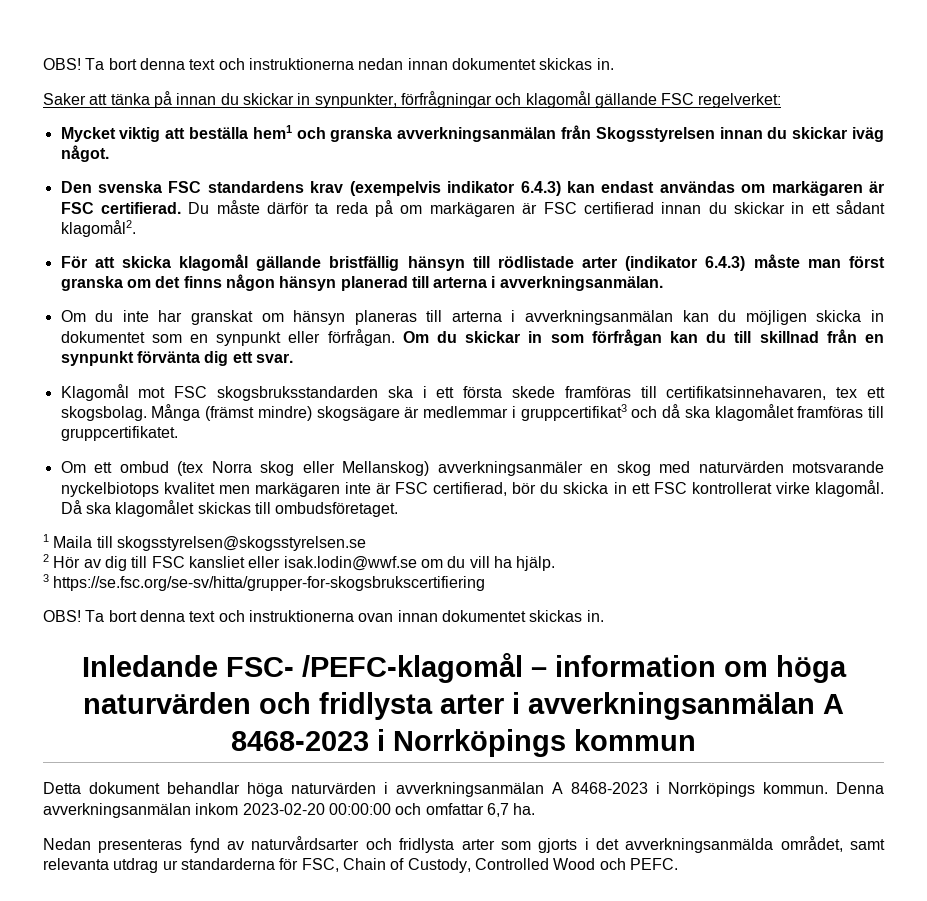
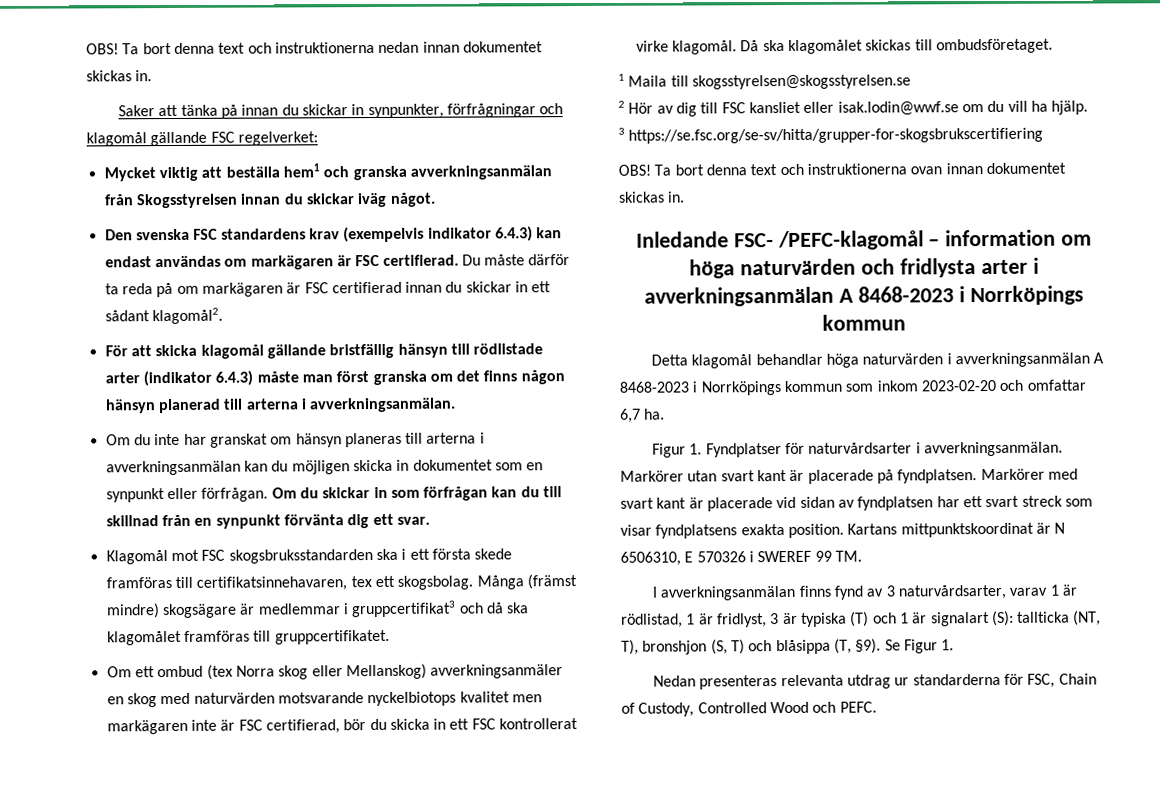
- Detta dokument behandlar höga naturvärden i avverkningsanmälan A 8468-2023 i Norrköpings kommun. Denna avverkningsanmälan inkom 2023-02-20 00:00:00 och omfattar 6,7 ha.
+ Detta klagomål behandlar höga naturvärden i avverkningsanmälan A 8468-2023 i Norrköpings kommun som inkom 2023-02-20 och omfattar 6,7 ha.
- Nedan presenteras fynd av naturvårdsarter och fridlysta arter som gjorts i det avverkningsanmälda området, samt relevanta utdrag ur standarderna för FSC, Chain of Custody, Controlled Wood och PEFC.
+ Figur 1. Fyndplatser för naturvårdsarter i avverkningsanmälan. Markörer utan svart kant är placerade på fyndplatsen. Markörer med svart kant är placerade vid sidan av fyndplatsen har ett svart streck som visar fyndplatsens exakta position. Kartans mittpunktskoordinat är N 6506310, E 570326 i SWEREF 99 TM.
+ I avverkningsanmälan finns fynd av 3 naturvårdsarter, varav 1 är rödlistad, 1 är fridlyst, 3 är typiska (T) och 1 är signalart (S): tallticka (NT, T), bronshjon (S, T) och blåsippa (T, §9). Se Figur 1.
+ Nedan presenteras relevanta utdrag ur standarderna för FSC, Chain of Custody, Controlled Wood och PEFC.

